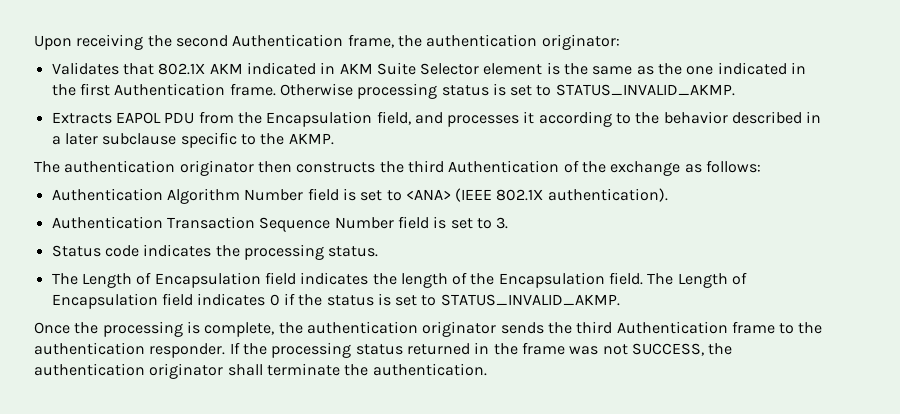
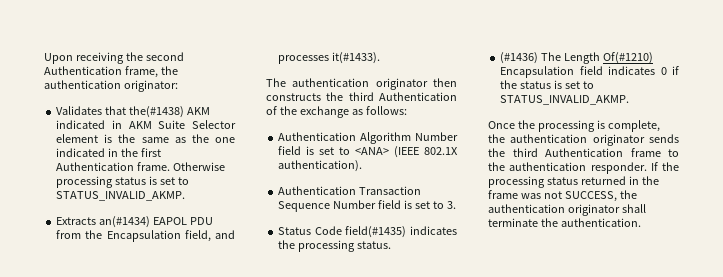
- Validates that 802.1X AKM indicated in AKM Suite Selector element is the same as the one indicated in the first Authentication frame.
+ Validates that the(#1438) AKM indicated in AKM Suite Selector element is the same as the one indicated in the first Authentication frame.
- Extracts EAPOL PDU from the Encapsulation field, and processes it according to the behavior described in a later subclause specific to the AKMP.
+ Extracts an(#1434) EAPOL PDU from the Encapsulation field, and processes it(#1433).
- Status code indicates the processing status.
+ Status Code field(#1435) indicates the processing status.
- The Length of Encapsulation field indicates the length of the Encapsulation field. The Length of Encapsulation field indicates 0 if the status is set to STATUS_INVALID_AKMP.
+ (#1436) The Length Of(#1210) Encapsulation field indicates 0 if the status is set to STATUS_INVALID_AKMP.

